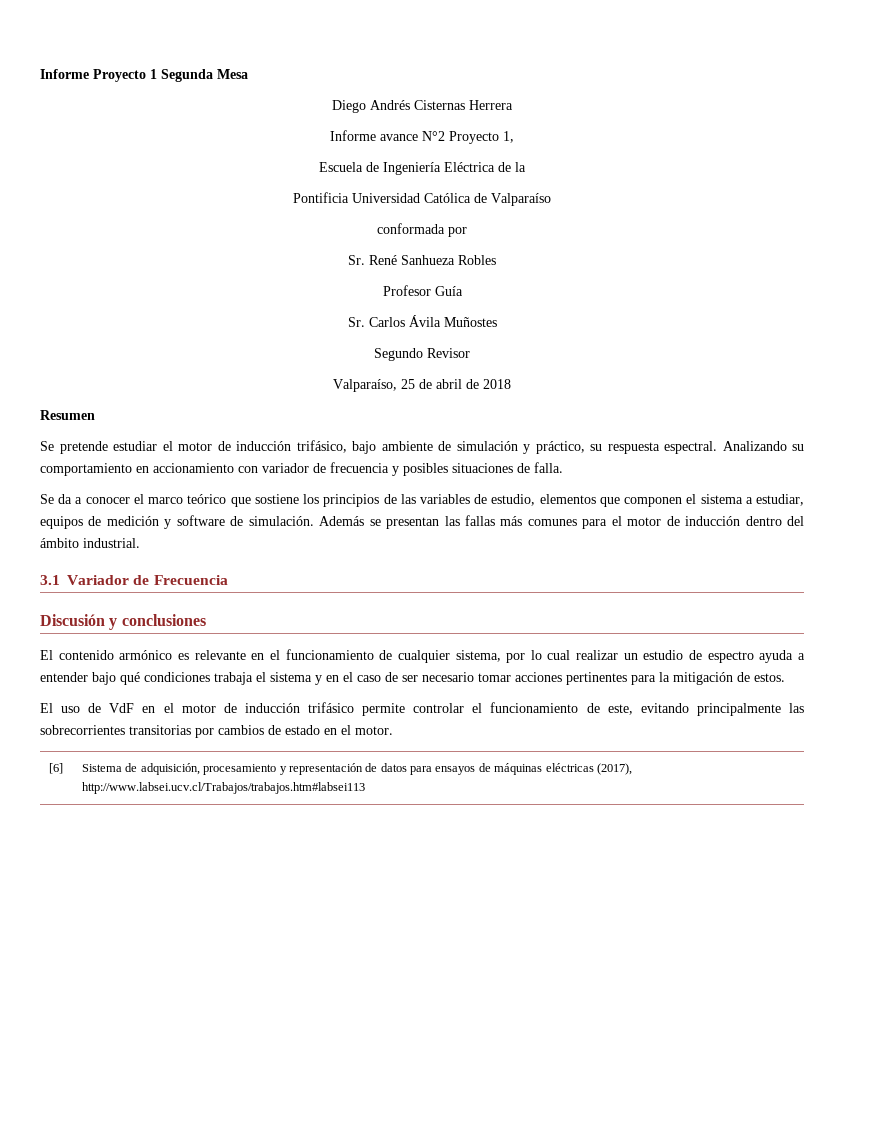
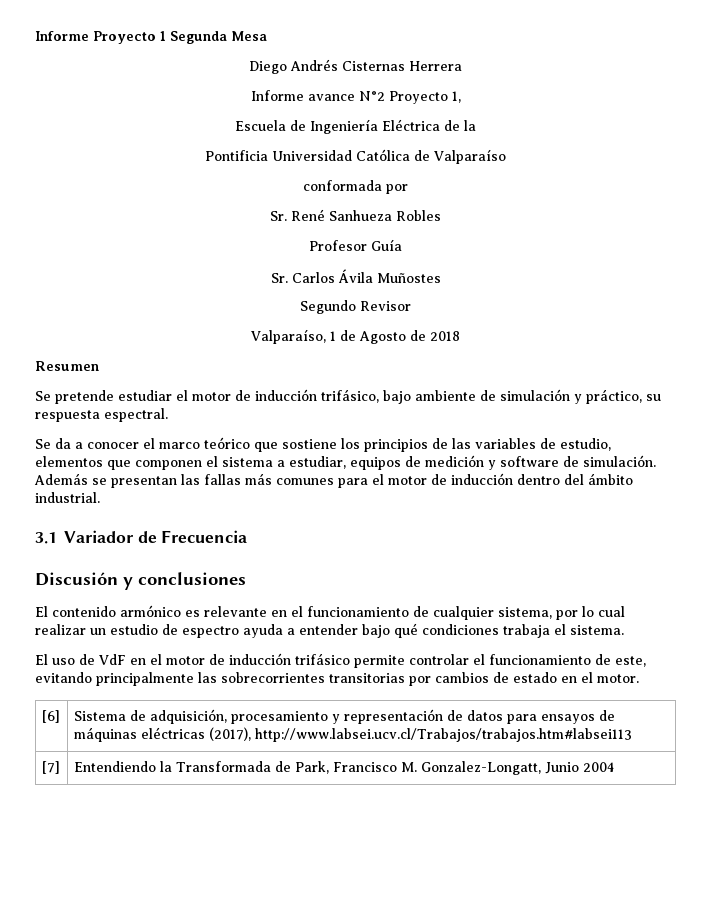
- Valparaíso, 25 de abril de 2018
+ Valparaíso, 1 de Agosto de 2018
- Analizando su comportamiento en accionamiento con variador de frecuencia y posibles situaciones de falla.
- El contenido armónico es relevante en el funcionamiento de cualquier sistema, por lo cual realizar un estudio de espectro ayuda a entender bajo qué condiciones trabaja el sistema y en el caso de ser necesario tomar acciones pertinentes para la mitigación de estos.
+ El contenido armónico es relevante en el funcionamiento de cualquier sistema, por lo cual realizar un estudio de espectro ayuda a entender bajo qué condiciones trabaja el sistema.
+ [7] | Entendiendo la Transformada de Park, Francisco M. Gonzalez-Longatt, Junio 2004

